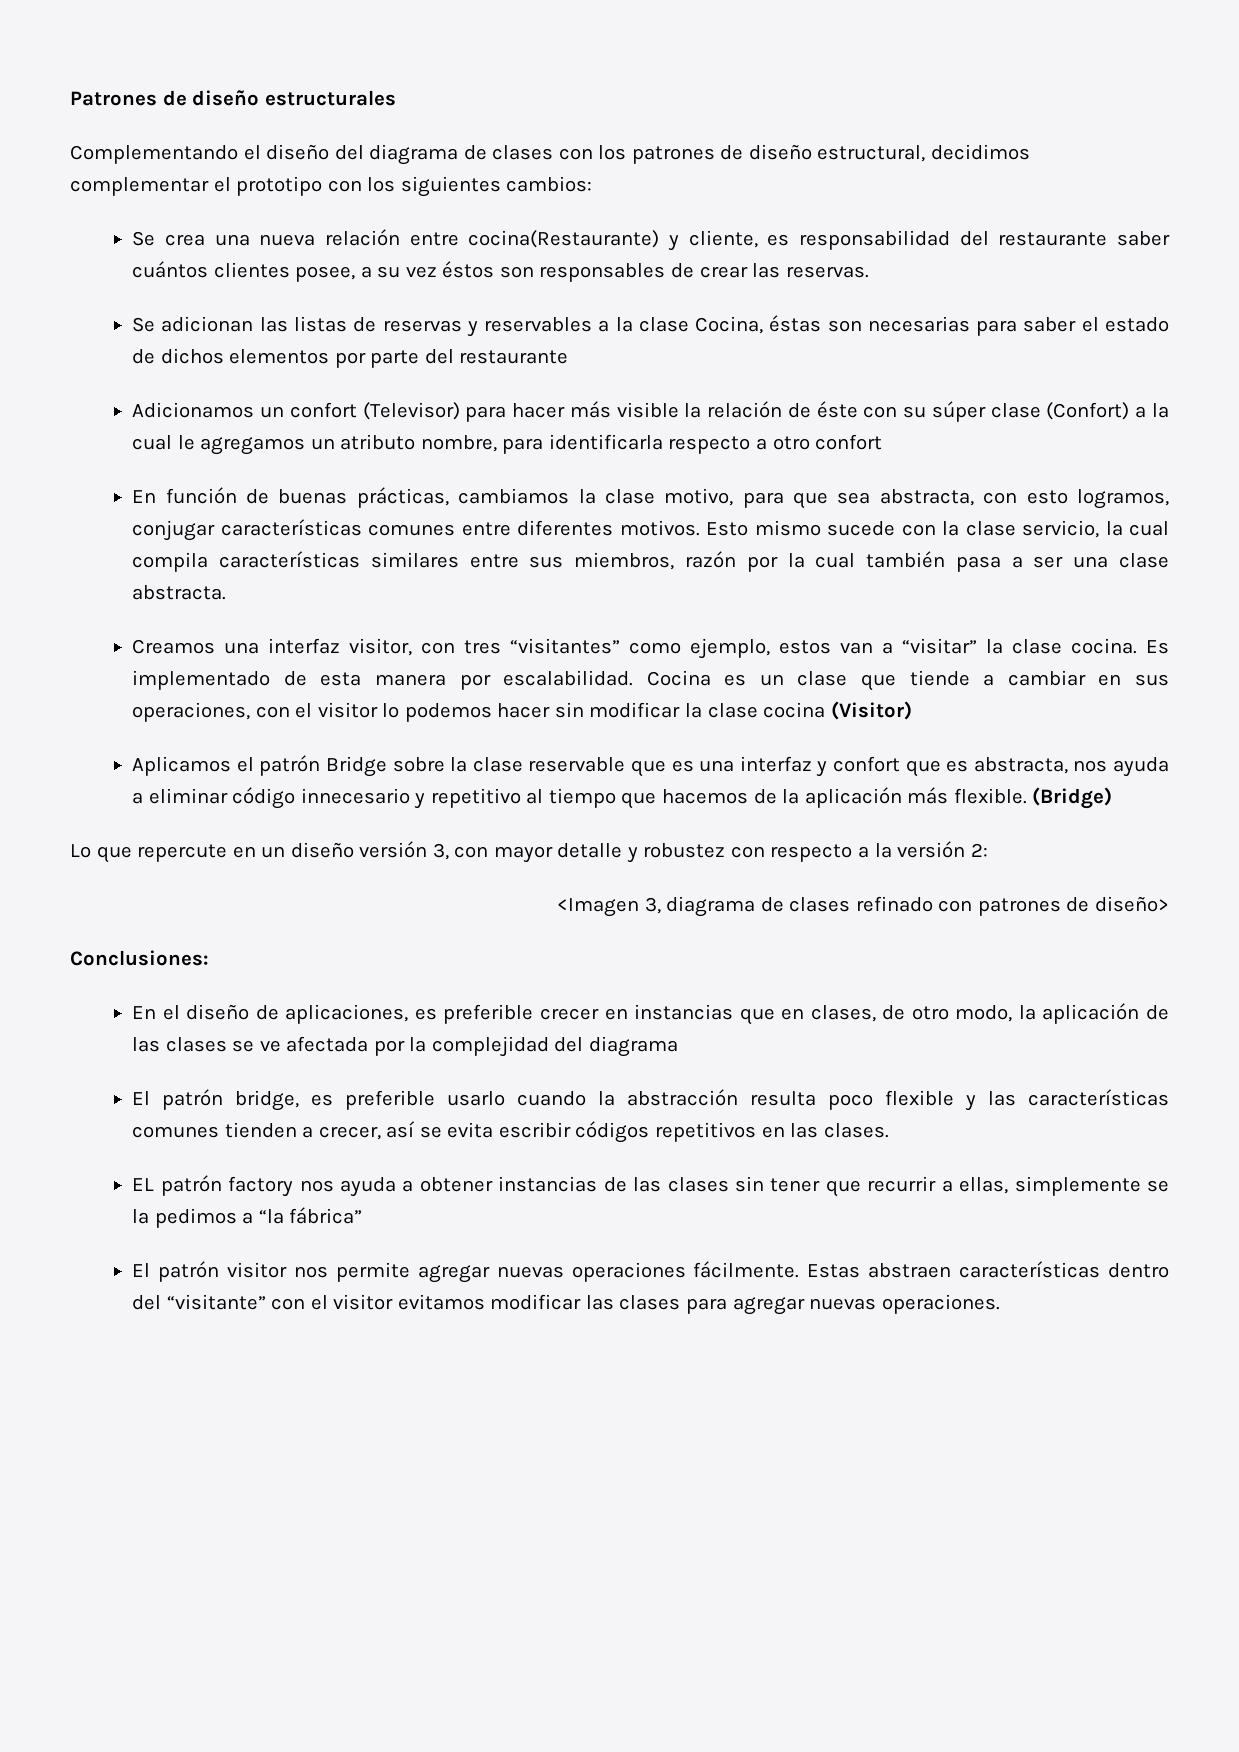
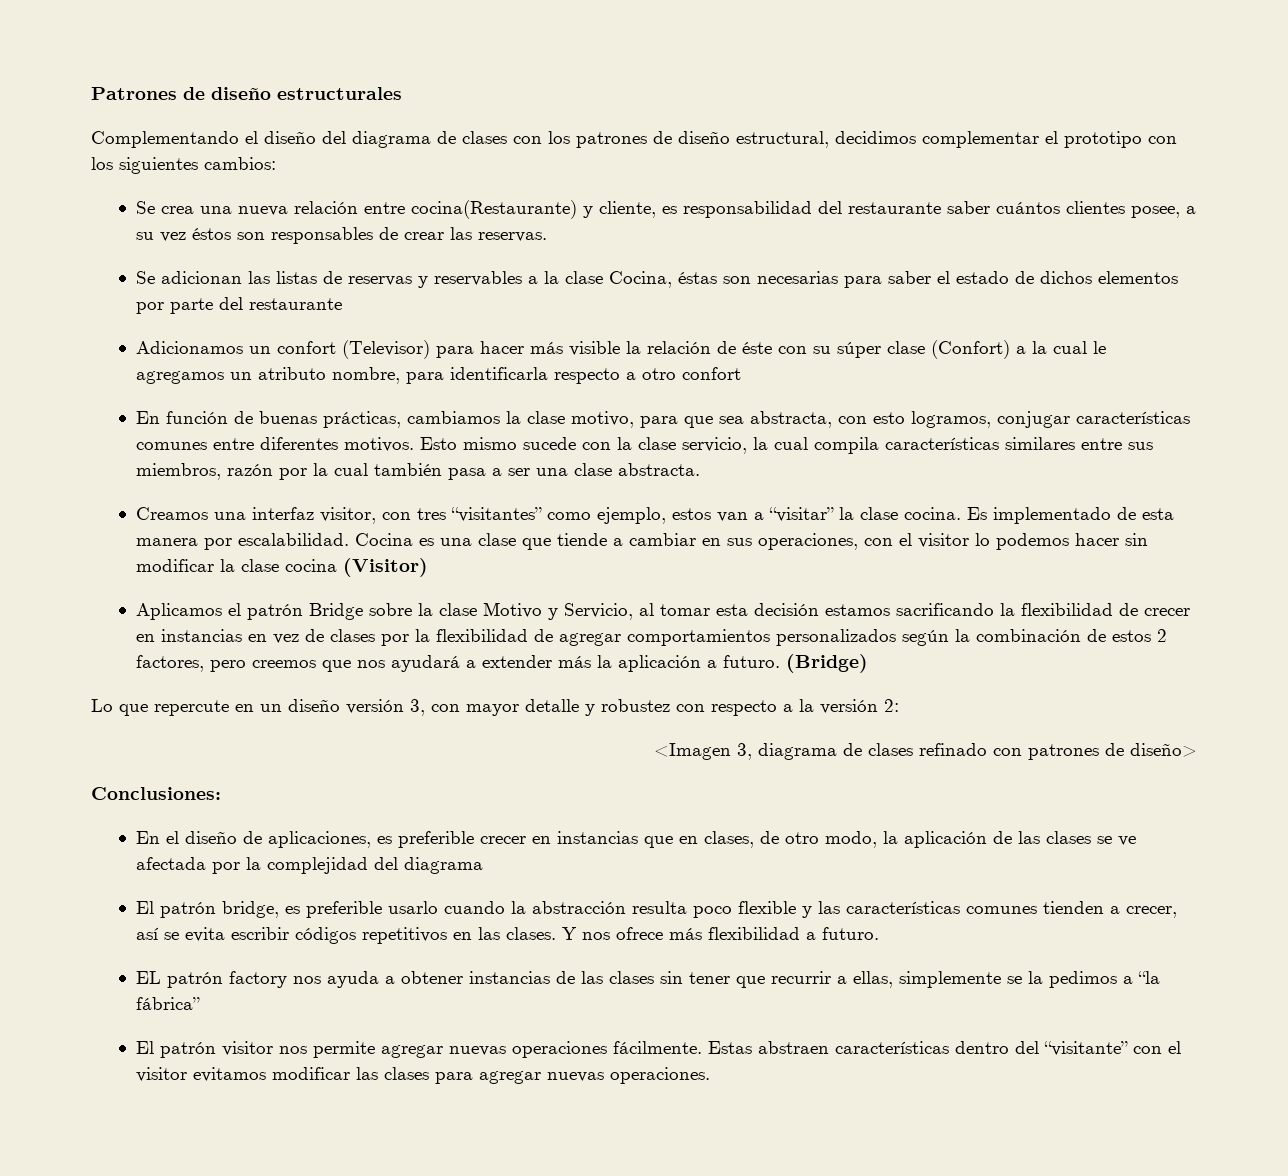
- Cocina es un clase que tiende a cambiar en sus operaciones, con el visitor lo podemos hacer sin modificar la clase cocina (Visitor)
+ Cocina es una clase que tiende a cambiar en sus operaciones, con el visitor lo podemos hacer sin modificar la clase cocina (Visitor)
- Aplicamos el patrón Bridge sobre la clase reservable que es una interfaz y confort que es abstracta, nos ayuda a eliminar código innecesario y repetitivo al tiempo que hacemos de la aplicación más flexible.
+ Aplicamos el patrón Bridge sobre la clase Motivo y Servicio, al tomar esta decisión estamos sacrificando la flexibilidad de crecer en instancias en vez de clases por la flexibilidad de agregar comportamientos personalizados según la combinación de estos 2 factores, pero creemos que nos ayudará a extender más la aplicación a futuro.
+ Y nos ofrece más flexibilidad a futuro.

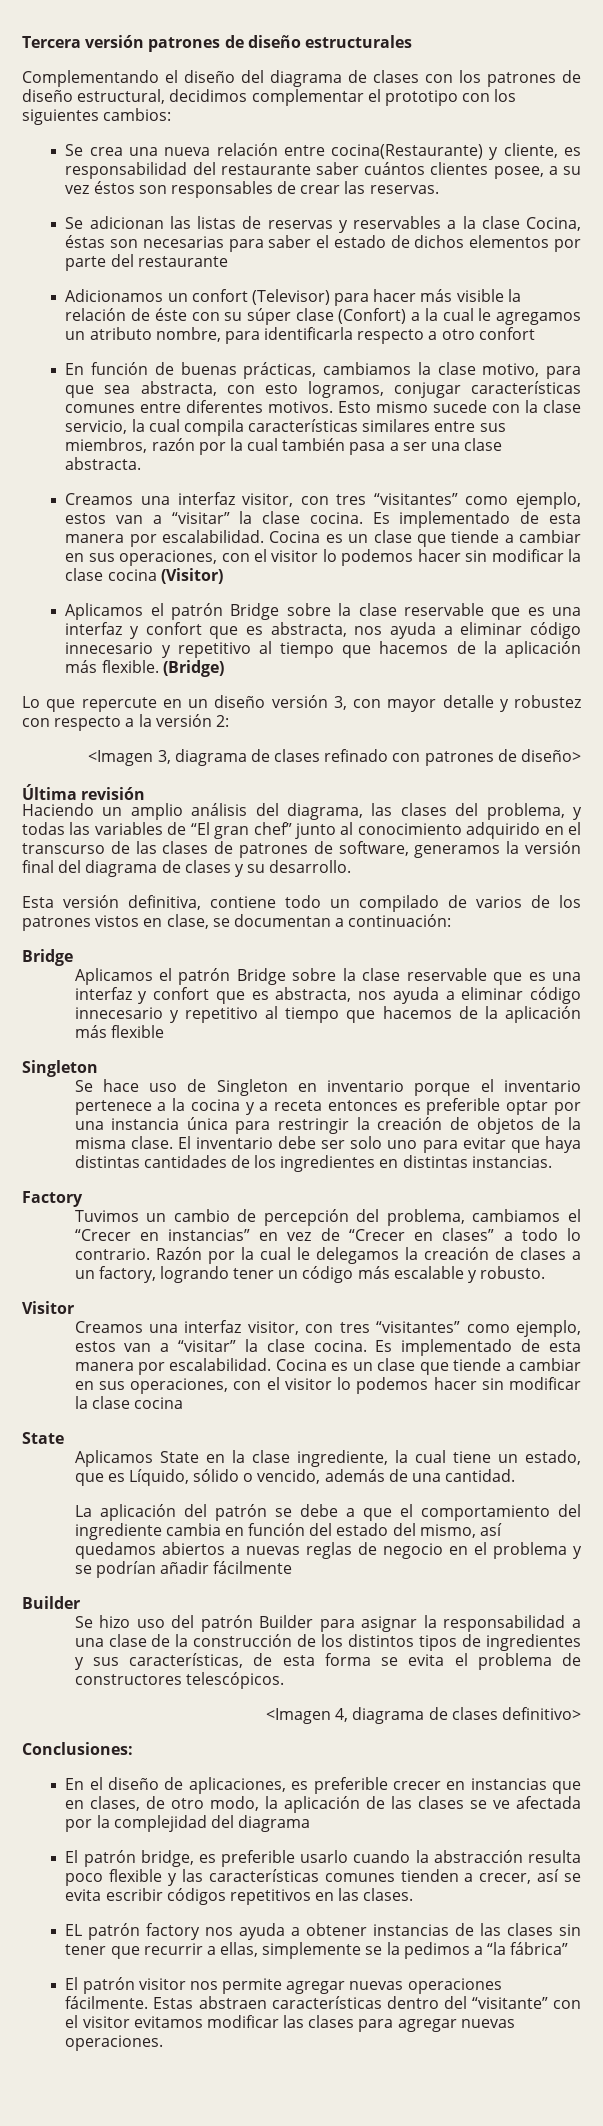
- Patrones de diseño estructurales
+ Tercera versión patrones de diseño estructurales
- Cocina es una clase que tiende a cambiar en sus operaciones, con el visitor lo podemos hacer sin modificar la clase cocina (Visitor)
+ Cocina es un clase que tiende a cambiar en sus operaciones, con el visitor lo podemos hacer sin modificar la clase cocina (Visitor)
- Aplicamos el patrón Bridge sobre la clase Motivo y Servicio, al tomar esta decisión estamos sacrificando la flexibilidad de crecer en instancias en vez de clases por la flexibilidad de agregar comportamientos personalizados según la combinación de estos 2 factores, pero creemos que nos ayudará a extender más la aplicación a futuro.
+ Aplicamos el patrón Bridge sobre la clase reservable que es una interfaz y confort que es abstracta, nos ayuda a eliminar código innecesario y repetitivo al tiempo que hacemos de la aplicación más flexible.
+ Última revisión
+ Haciendo un amplio análisis del diagrama, las clases del problema, y todas las variables de “El gran chef” junto al conocimiento adquirido en el transcurso de las clases de patrones de software, generamos la versión final del diagrama de clases y su desarrollo.
+ Esta versión definitiva, contiene todo un compilado de varios de los patrones vistos en clase, se documentan a continuación:
+ Bridge
+ Aplicamos el patrón Bridge sobre la clase reservable que es una interfaz y confort que es abstracta, nos ayuda a eliminar código innecesario y repetitivo al tiempo que hacemos de la aplicación más flexible
+ Singleton
+ Se hace uso de Singleton en inventario porque el inventario pertenece a la cocina y a receta entonces es preferible optar por una instancia única para restringir la creación de objetos de la misma clase. El inventario debe ser solo uno para evitar que haya distintas cantidades de los ingredientes en distintas instancias.
+ Factory
+ Tuvimos un cambio de percepción del problema, cambiamos el “Crecer en instancias” en vez de “Crecer en clases” a todo lo contrario. Razón por la cual le delegamos la creación de clases a un factory, logrando tener un código más escalable y robusto.
+ Visitor
+ Creamos una interfaz visitor, con tres “visitantes” como ejemplo, estos van a “visitar” la clase cocina. Es implementado de esta manera por escalabilidad. Cocina es un clase que tiende a cambiar en sus operaciones, con el visitor lo podemos hacer sin modificar la clase cocina
+ State
+ Aplicamos State en la clase ingrediente, la cual tiene un estado, que es Líquido, sólido o vencido, además de una cantidad.
+ La aplicación del patrón se debe a que el comportamiento del ingrediente cambia en función del estado del mismo, así quedamos abiertos a nuevas reglas de negocio en el problema y se podrían añadir fácilmente
+ Builder
+ Se hizo uso del patrón Builder para asignar la responsabilidad a una clase de la construcción de los distintos tipos de ingredientes y sus características, de esta forma se evita el problema de constructores telescópicos.
+ <Imagen 4, diagrama de clases definitivo>
- Y nos ofrece más flexibilidad a futuro.

